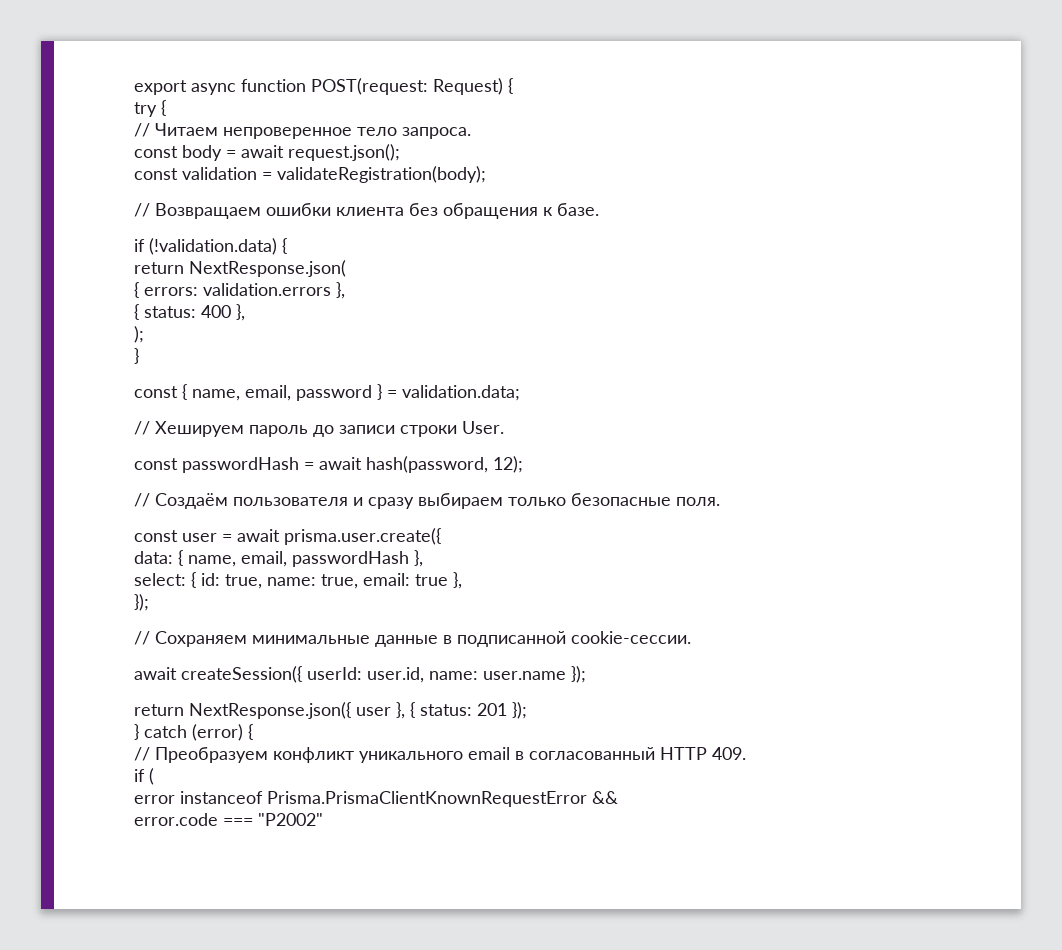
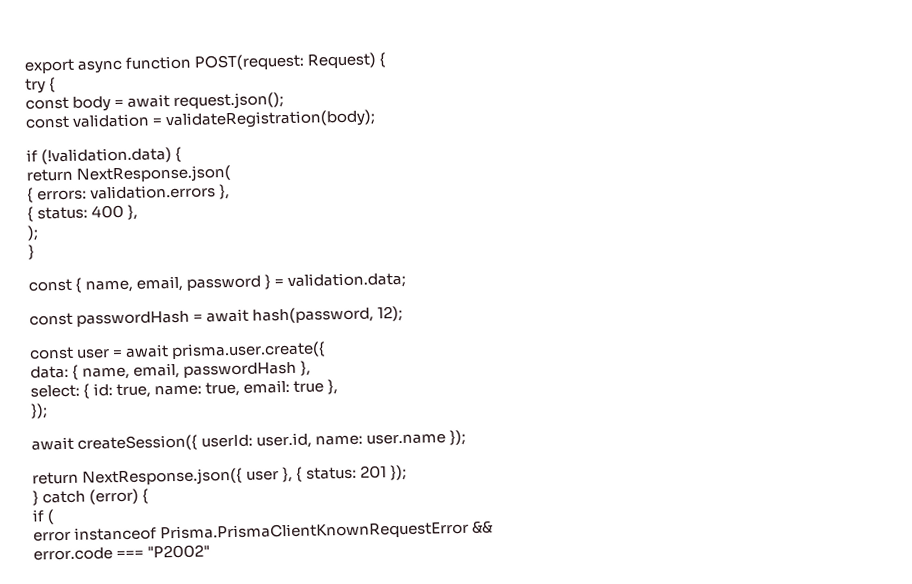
- // Читаем непроверенное тело запроса.
- // Возвращаем ошибки клиента без обращения к базе.
- // Хешируем пароль до записи строки User.
- // Создаём пользователя и сразу выбираем только безопасные поля.
- // Сохраняем минимальные данные в подписанной cookie-сессии.
- // Преобразуем конфликт уникального email в согласованный HTTP 409.

